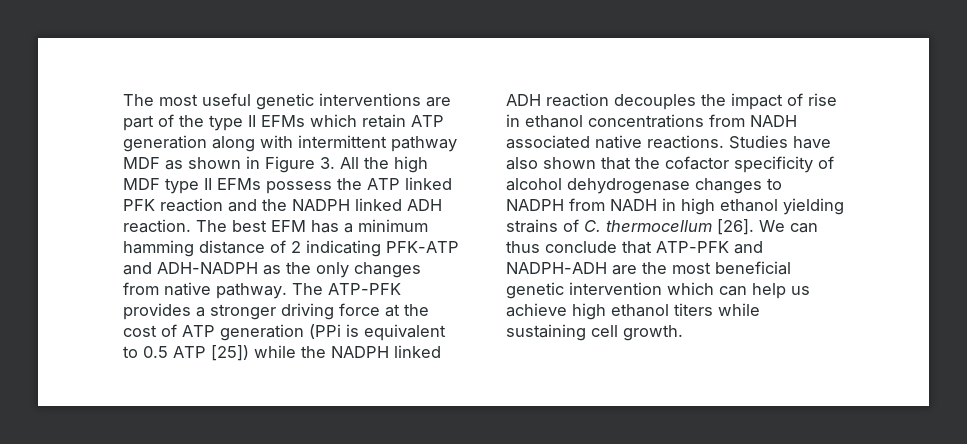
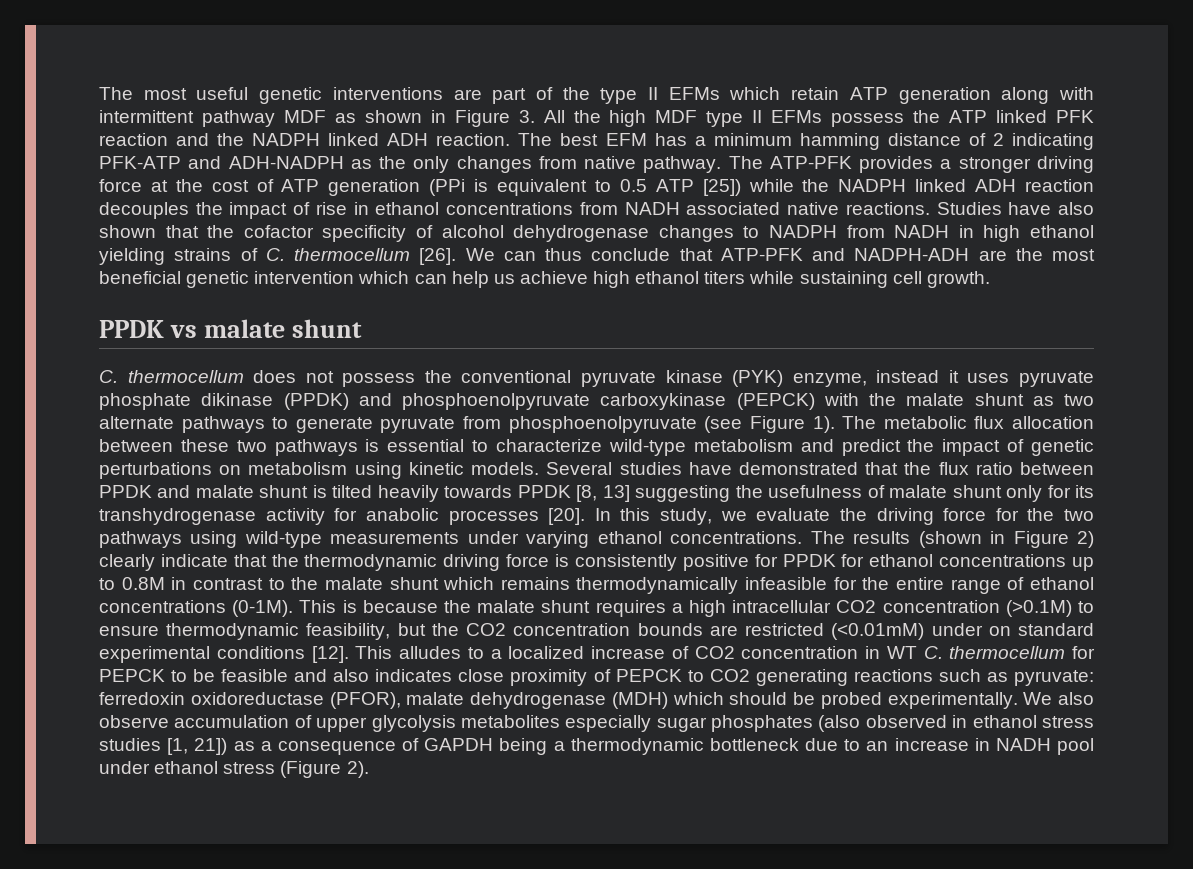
+ PPDK vs malate shunt
+ C. thermocellum does not possess the conventional pyruvate kinase (PYK) enzyme, instead it uses pyruvate phosphate dikinase (PPDK) and phosphoenolpyruvate carboxykinase (PEPCK) with the malate shunt as two alternate pathways to generate pyruvate from phosphoenolpyruvate (see Figure 1). The metabolic flux allocation between these two pathways is essential to characterize wild-type metabolism and predict the impact of genetic perturbations on metabolism using kinetic models. Several studies have demonstrated that the flux ratio between PPDK and malate shunt is tilted heavily towards PPDK [8, 13] suggesting the usefulness of malate shunt only for its transhydrogenase activity for anabolic processes [20]. In this study, we evaluate the driving force for the two pathways using wild-type measurements under varying ethanol concentrations. The results (shown in Figure 2) clearly indicate that the thermodynamic driving force is consistently positive for PPDK for ethanol concentrations up to 0.8M in contrast to the malate shunt which remains thermodynamically infeasible for the entire range of ethanol concentrations (0-1M). This is because the malate shunt requires a high intracellular CO2 concentration (>0.1M) to ensure thermodynamic feasibility, but the CO2 concentration bounds are restricted (<0.01mM) under on standard experimental conditions [12]. This alludes to a localized increase of CO2 concentration in WT C. thermocellum for PEPCK to be feasible and also indicates close proximity of PEPCK to CO2 generating reactions such as pyruvate: ferredoxin oxidoreductase (PFOR), malate dehydrogenase (MDH) which should be probed experimentally. We also observe accumulation of upper glycolysis metabolites especially sugar phosphates (also observed in ethanol stress studies [1, 21]) as a consequence of GAPDH being a thermodynamic bottleneck due to an increase in NADH pool under ethanol stress (Figure 2).

